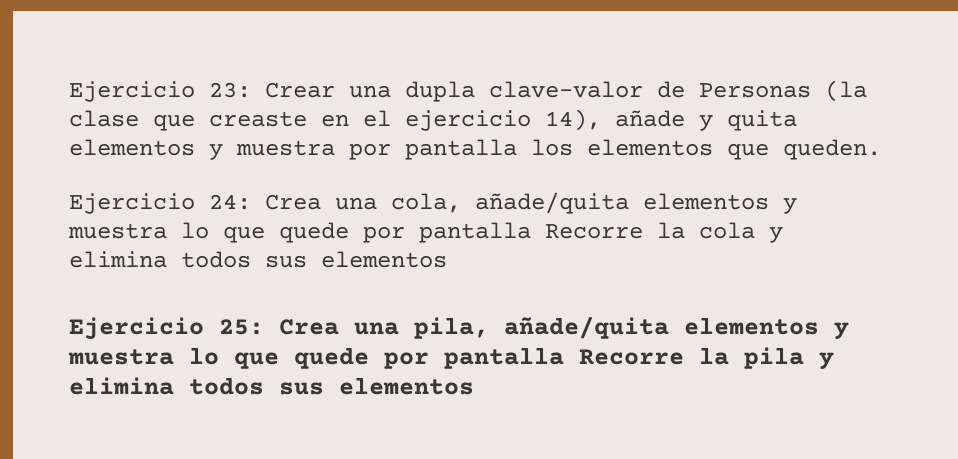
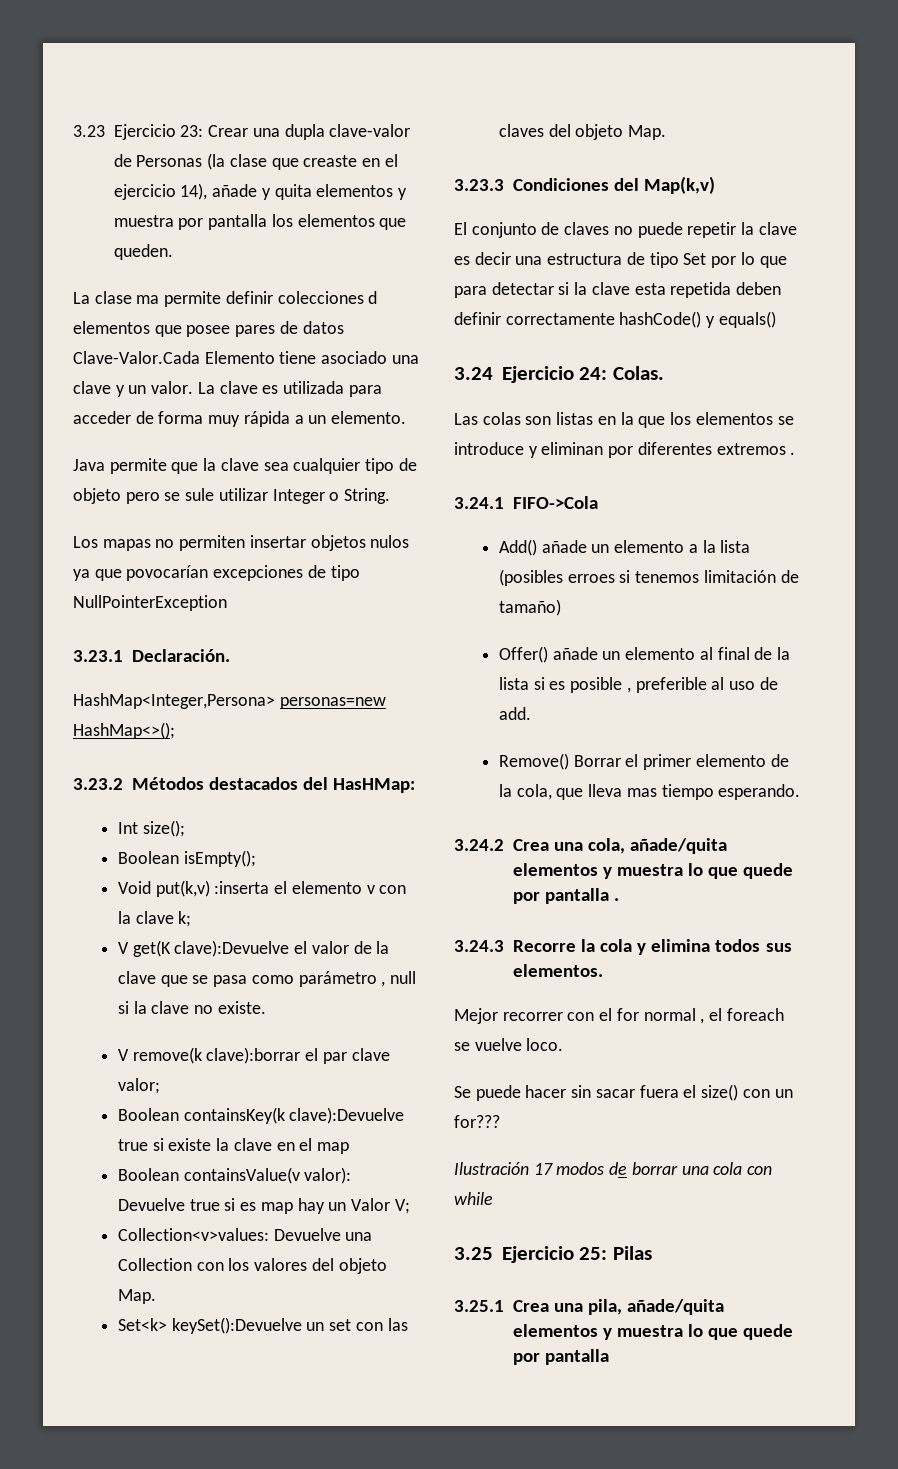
- Ejercicio 23: Crear una dupla clave-valor de Personas (la clase que creaste en el ejercicio 14), añade y quita elementos y muestra por pantalla los elementos que queden.
+ 3.23 Ejercicio 23: Crear una dupla clave-valor de Personas (la clase que creaste en el ejercicio 14), añade y quita elementos y muestra por pantalla los elementos que queden.
- Ejercicio 24: Crea una cola, añade/quita elementos y muestra lo que quede por pantalla Recorre la cola y elimina todos sus elementos
- Ejercicio 25: Crea una pila, añade/quita elementos y muestra lo que quede por pantalla Recorre la pila y elimina todos sus elementos
+ La clase ma permite definir colecciones d elementos que posee pares de datos Clave-Valor.Cada Elemento tiene asociado una clave y un valor. La clave es utilizada para acceder de forma muy rápida a un elemento.
+ Java permite que la clave sea cualquier tipo de objeto pero se sule utilizar Integer o String.
+ Los mapas no permiten insertar objetos nulos ya que povocarían excepciones de tipo NullPointerException
+ 3.23.1 Declaración.
+ HashMap<Integer,Persona> personas=new HashMap<>();
+ 3.23.2 Métodos destacados del HasHMap:
+ Int size();
+ Boolean isEmpty();
+ Void put(k,v) :inserta el elemento v con la clave k;
+ V get(K clave):Devuelve el valor de la clave que se pasa como parámetro , null si la clave no existe.
+ V remove(k clave):borrar el par clave valor;
+ Boolean containsKey(k clave):Devuelve true si existe la clave en el map
+ Boolean containsValue(v valor): Devuelve true si es map hay un Valor V;
+ Collection<v>values: Devuelve una Collection con los valores del objeto Map.
+ Set<k> keySet():Devuelve un set con las claves del objeto Map.
+ 3.23.3 Condiciones del Map(k,v)
+ El conjunto de claves no puede repetir la clave es decir una estructura de tipo Set por lo que para detectar si la clave esta repetida deben definir correctamente hashCode() y equals()
+ 3.24 Ejercicio 24: Colas.
+ Las colas son listas en la que los elementos se introduce y eliminan por diferentes extremos .
+ 3.24.1 FIFO->Cola
+ Add() añade un elemento a la lista (posibles erroes si tenemos limitación de tamaño)
+ Offer() añade un elemento al final de la lista si es posible , preferible al uso de add.
+ Remove() Borrar el primer elemento de la cola, que lleva mas tiempo esperando.
+ 3.24.2 Crea una cola, añade/quita elementos y muestra lo que quede por pantalla .
+ 3.24.3 Recorre la cola y elimina todos sus elementos.
+ Mejor recorrer con el for normal , el foreach se vuelve loco.
+ Se puede hacer sin sacar fuera el size() con un for???
+ Ilustración 17 modos de borrar una cola con while
+ 3.25 Ejercicio 25: Pilas
+ 3.25.1 Crea una pila, añade/quita elementos y muestra lo que quede por pantalla

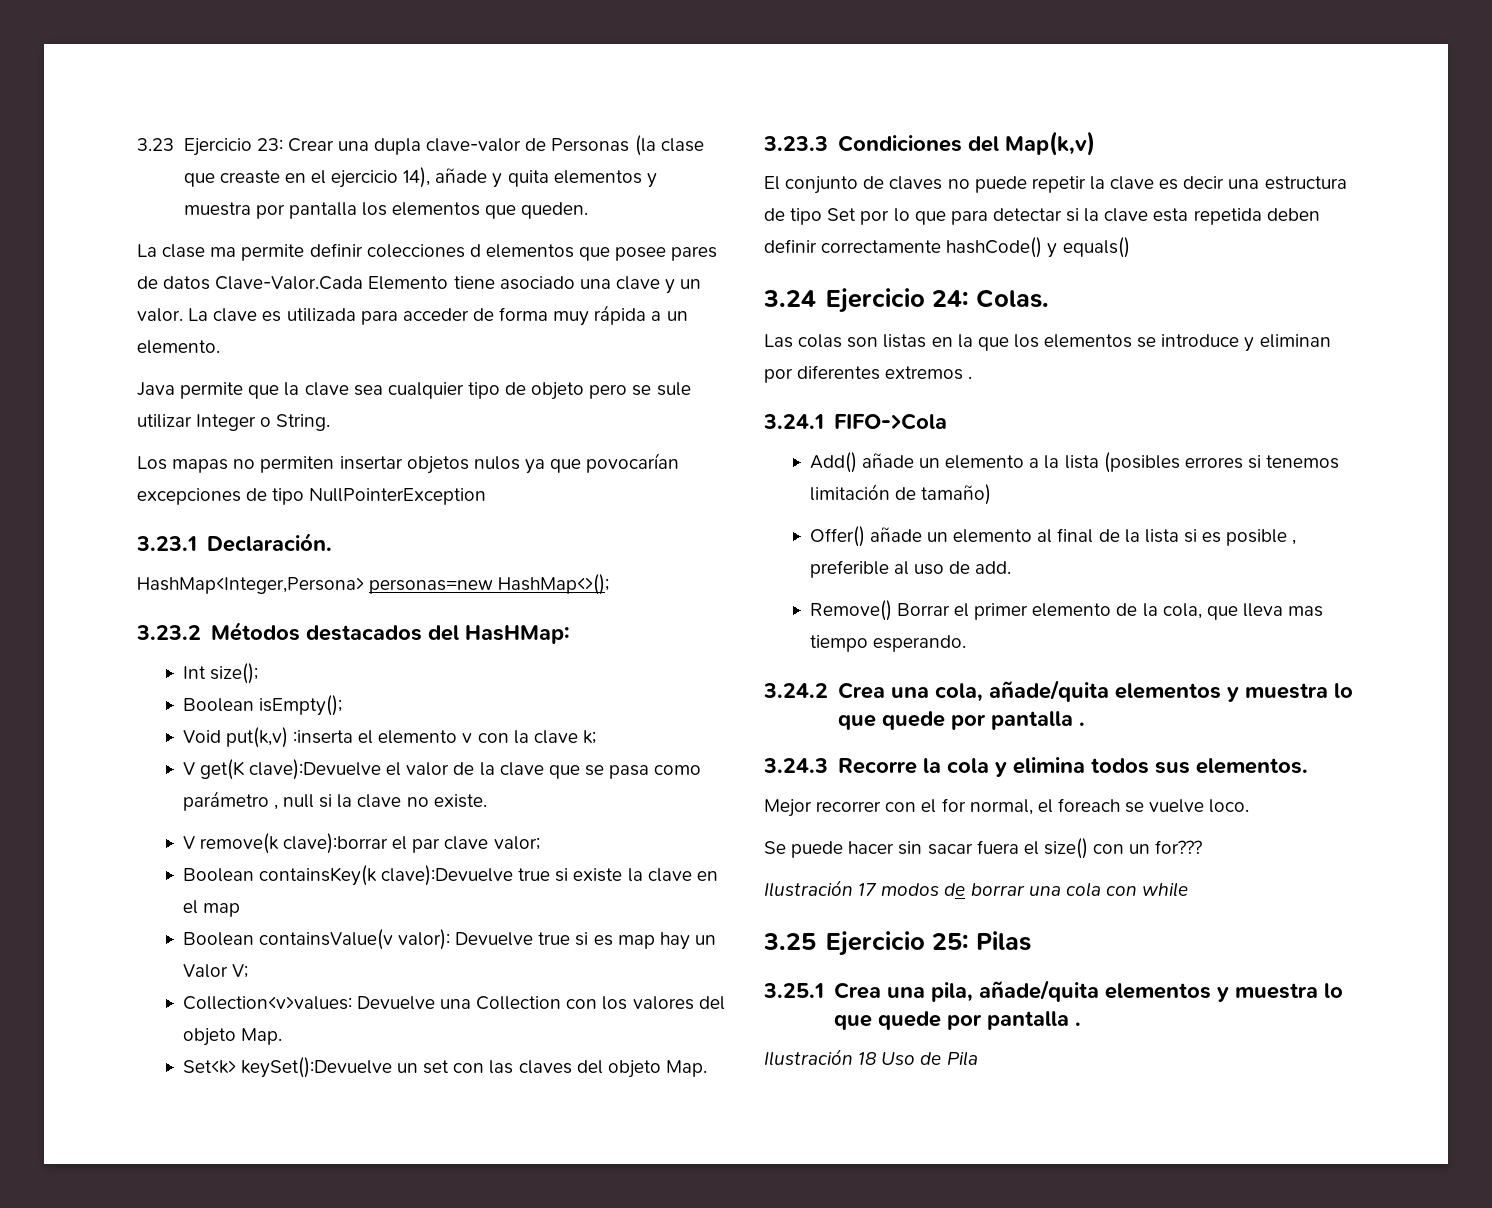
- Add() añade un elemento a la lista (posibles erroes si tenemos limitación de tamaño)
+ Add() añade un elemento a la lista (posibles errores si tenemos limitación de tamaño)
- Mejor recorrer con el for normal , el foreach se vuelve loco.
+ Mejor recorrer con el for normal, el foreach se vuelve loco.
- 3.25.1 Crea una pila, añade/quita elementos y muestra lo que quede por pantalla
+ 3.25.1 Crea una pila, añade/quita elementos y muestra lo que quede por pantalla .
+ Ilustración 18 Uso de Pila

